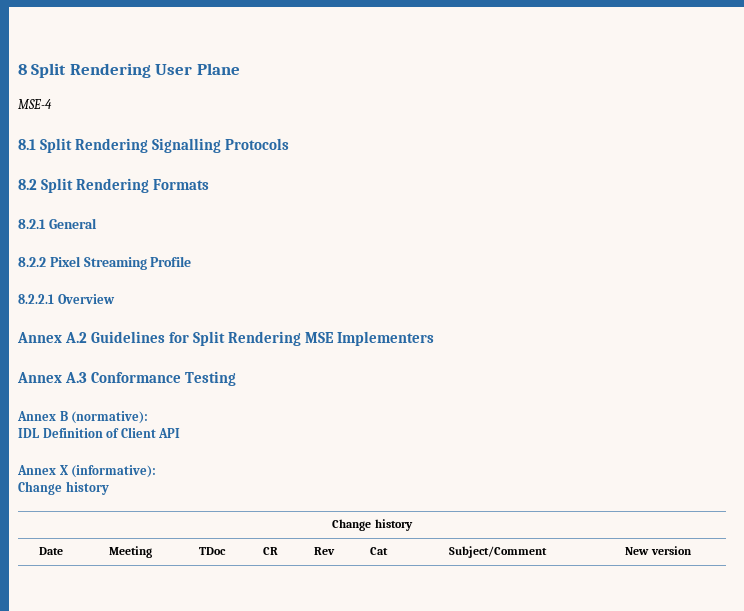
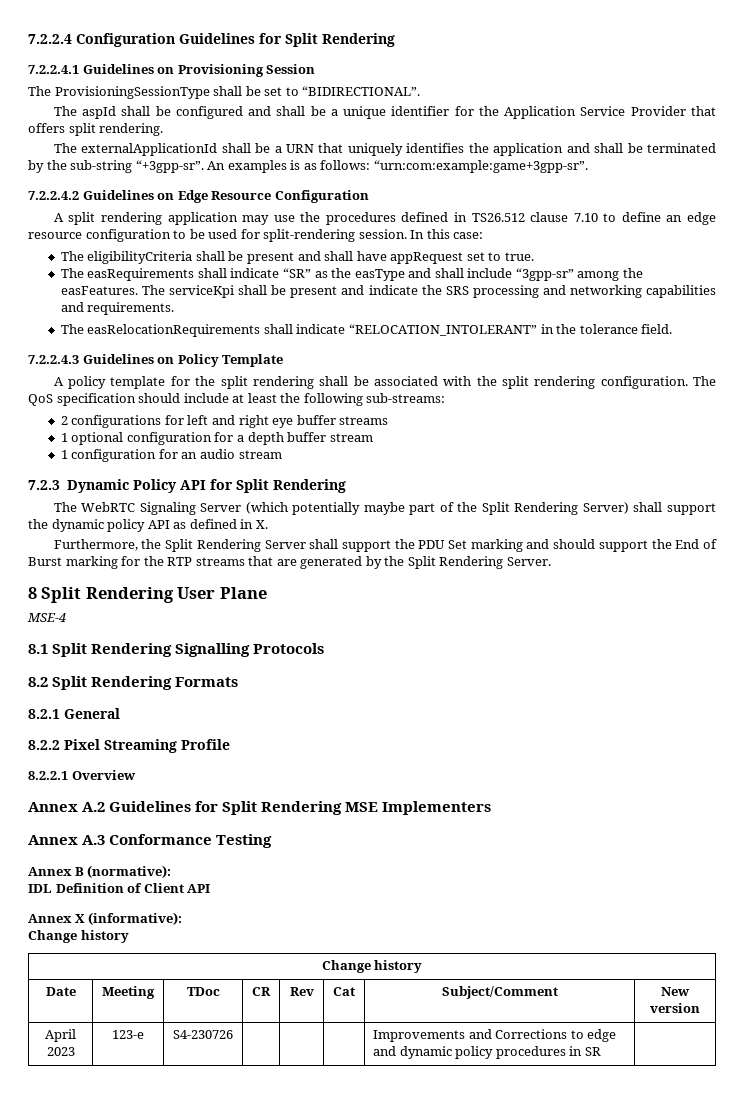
+ 7.2.2.4 Configuration Guidelines for Split Rendering
+ 7.2.2.4.1 Guidelines on Provisioning Session
+ The ProvisioningSessionType shall be set to “BIDIRECTIONAL”.
+ The aspId shall be configured and shall be a unique identifier for the Application Service Provider that offers split rendering.
+ The externalApplicationId shall be a URN that uniquely identifies the application and shall be terminated by the sub-string “+3gpp-sr”. An examples is as follows: “urn:com:example:game+3gpp-sr”.
+ 7.2.2.4.2 Guidelines on Edge Resource Configuration
+ A split rendering application may use the procedures defined in TS26.512 clause 7.10 to define an edge resource configuration to be used for split-rendering session. In this case:
+ The eligibilityCriteria shall be present and shall have appRequest set to true.
+ The easRequirements shall indicate “SR” as the easType and shall include “3gpp-sr” among the easFeatures. The serviceKpi shall be present and indicate the SRS processing and networking capabilities and requirements.
+ The easRelocationRequirements shall indicate “RELOCATION_INTOLERANT” in the tolerance field.
+ 7.2.2.4.3 Guidelines on Policy Template
+ A policy template for the split rendering shall be associated with the split rendering configuration. The QoS specification should include at least the following sub-streams:
+ 2 configurations for left and right eye buffer streams
+ 1 optional configuration for a depth buffer stream
+ 1 configuration for an audio stream
+ 7.2.3 Dynamic Policy API for Split Rendering
+ The WebRTC Signaling Server (which potentially maybe part of the Split Rendering Server) shall support the dynamic policy API as defined in X.
+ Furthermore, the Split Rendering Server shall support the PDU Set marking and should support the End of Burst marking for the RTP streams that are generated by the Split Rendering Server.
+ April 2023 | 123-e | S4-230726 | | | | Improvements and Corrections to edge and dynamic policy procedures in SR |

